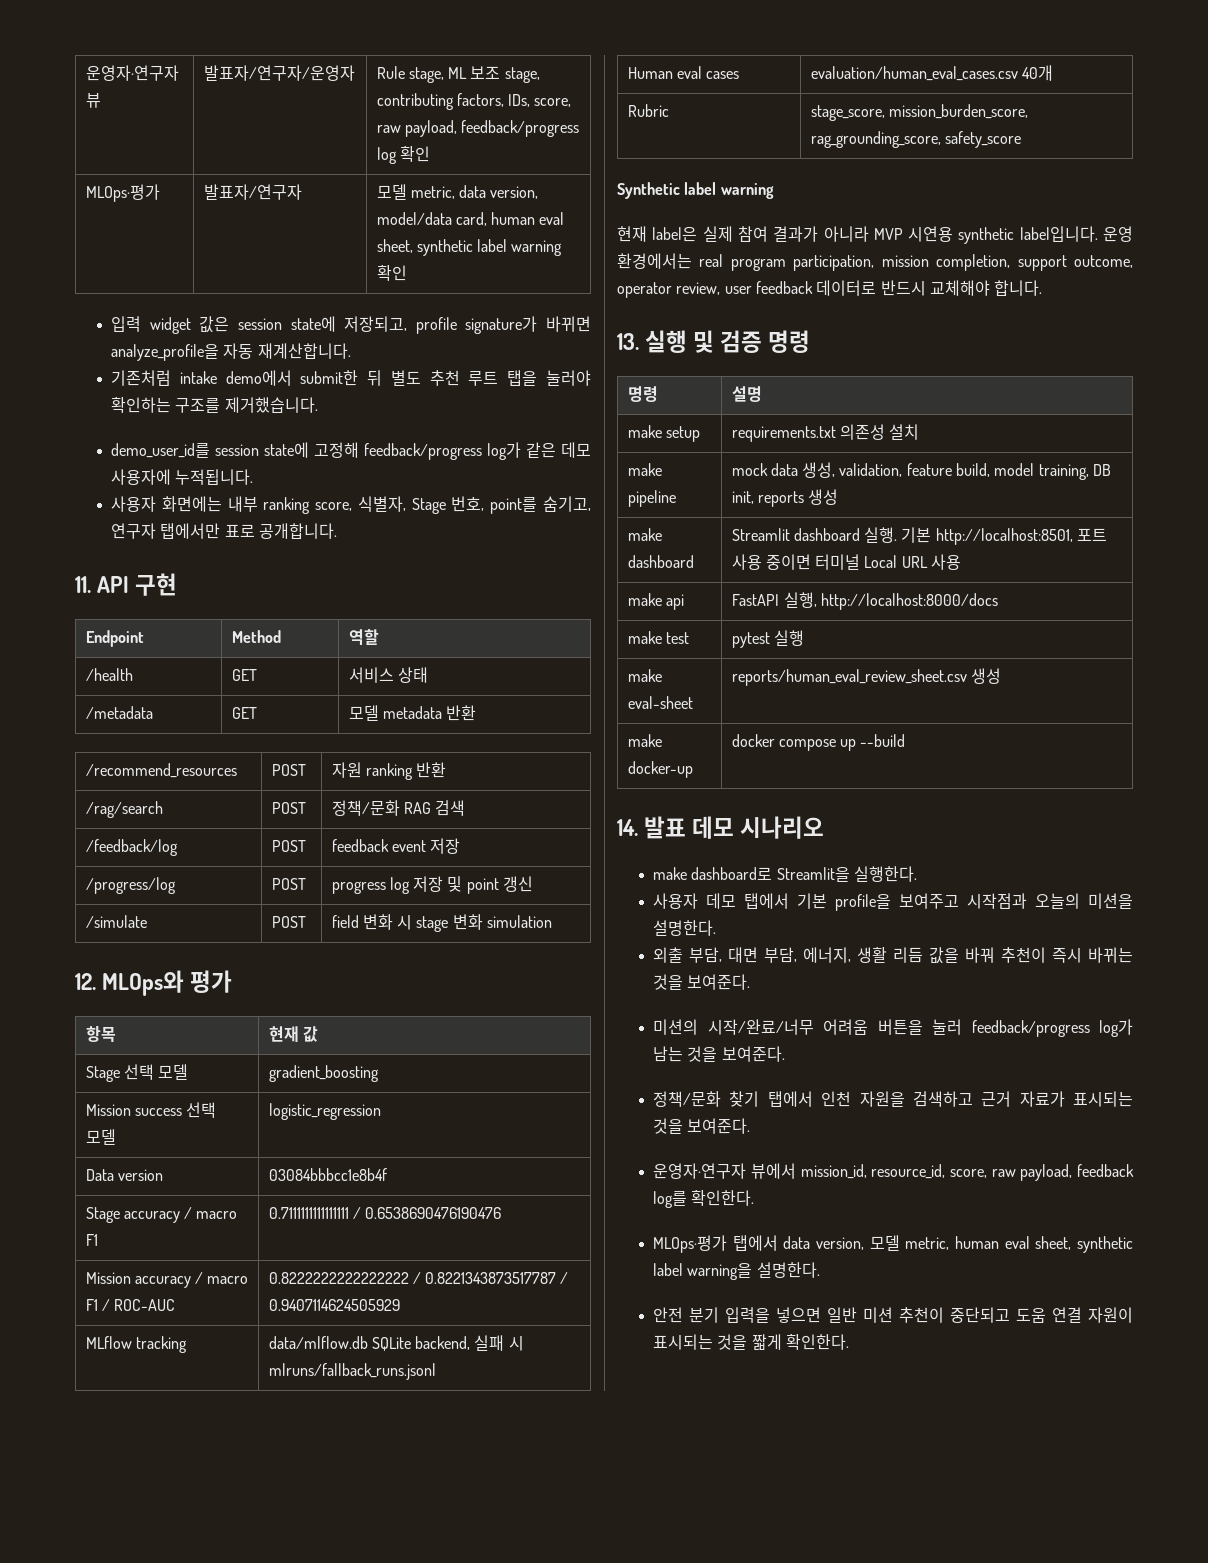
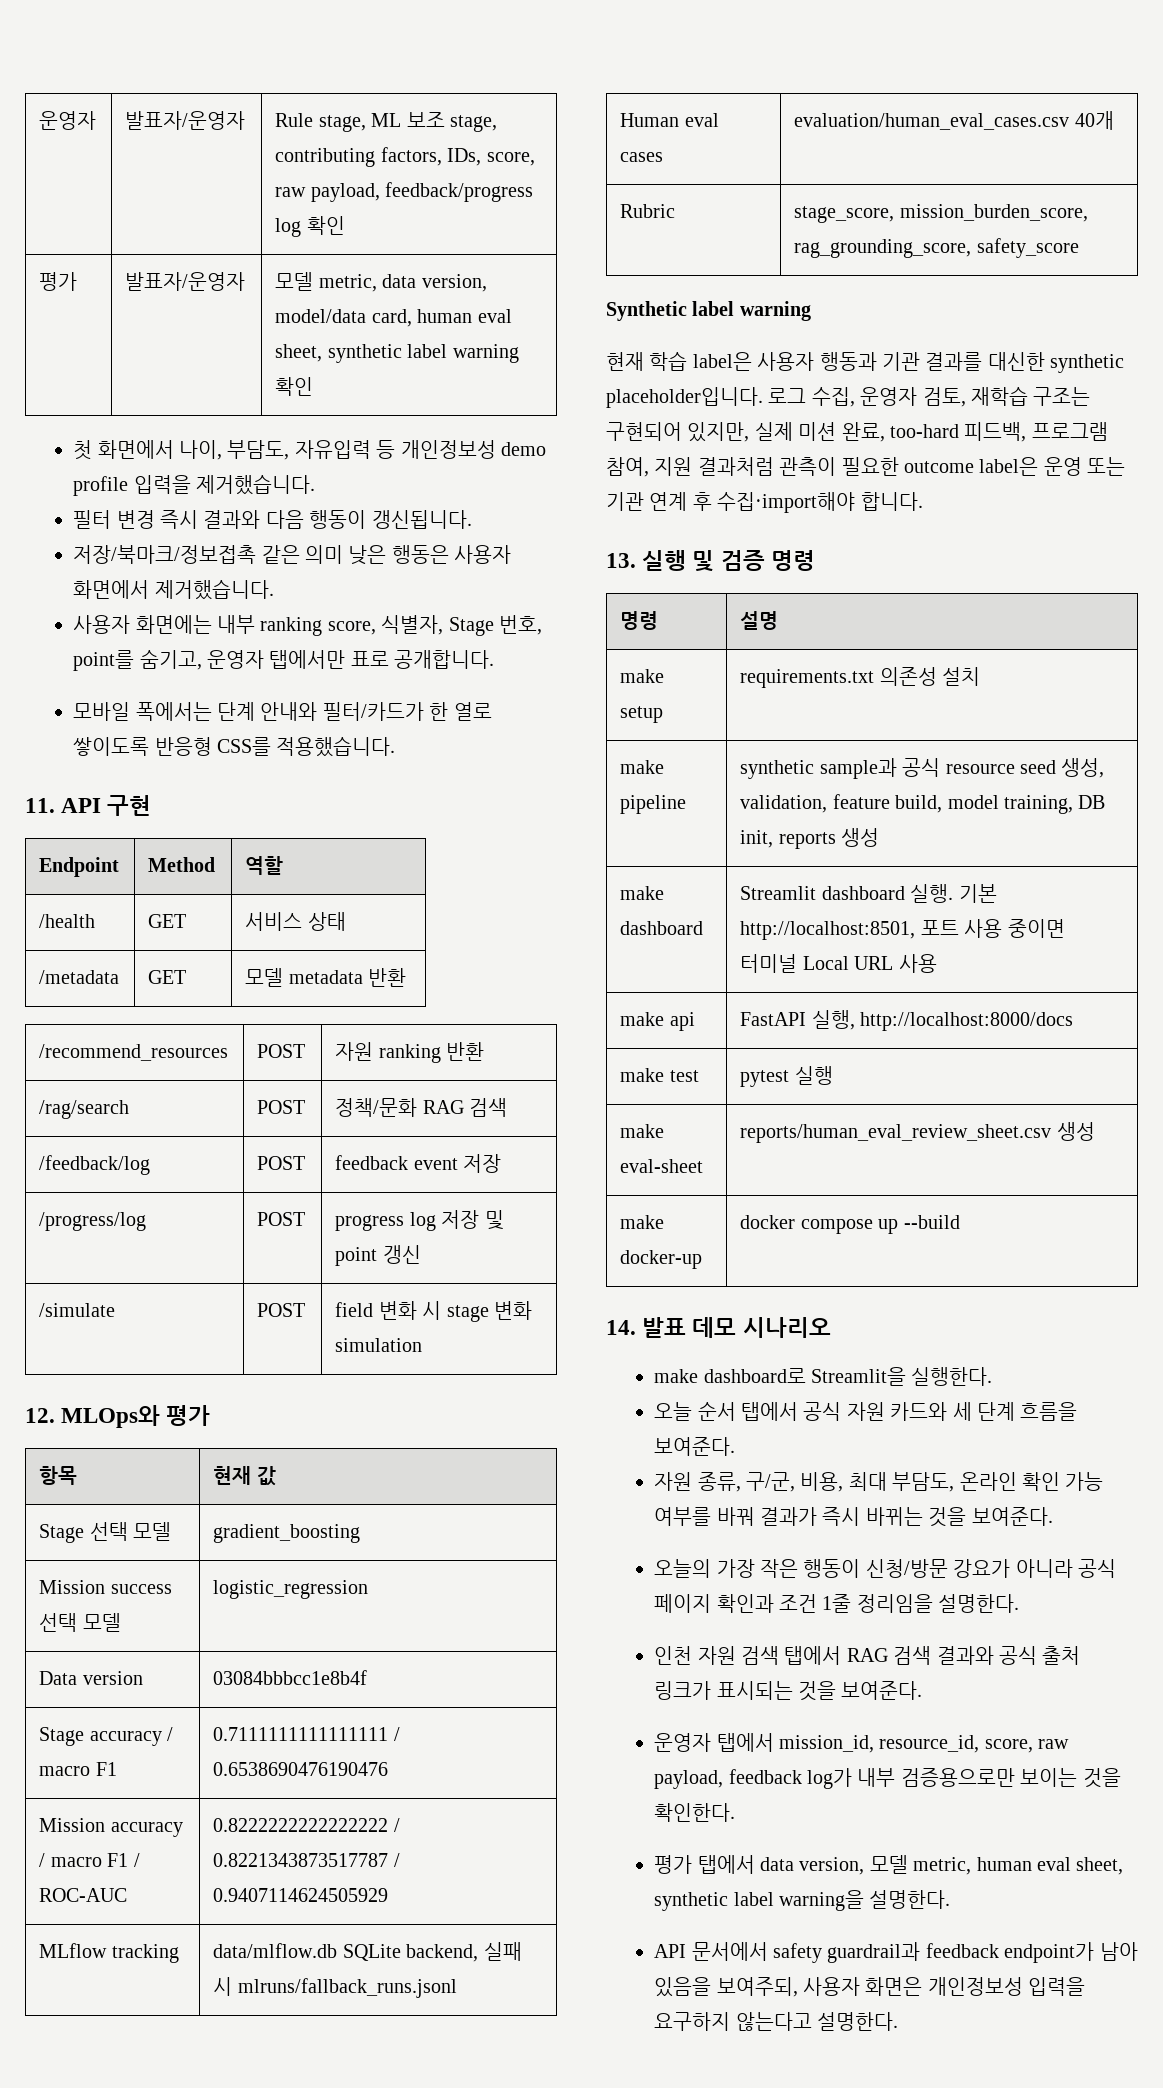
- 운영자·연구자 뷰 | 발표자/연구자/운영자 | Rule stage, ML 보조 stage, contributing factors, IDs, score, raw payload, feedback/progress log 확인
+ 운영자 | 발표자/운영자 | Rule stage, ML 보조 stage, contributing factors, IDs, score, raw payload, feedback/progress log 확인
- MLOps·평가 | 발표자/연구자 | 모델 metric, data version, model/data card, human eval sheet, synthetic label warning 확인
+ 평가 | 발표자/운영자 | 모델 metric, data version, model/data card, human eval sheet, synthetic label warning 확인
- 입력 widget 값은 session state에 저장되고, profile signature가 바뀌면 analyze_profile을 자동 재계산합니다.
- 기존처럼 intake demo에서 submit한 뒤 별도 추천 루트 탭을 눌러야 확인하는 구조를 제거했습니다.
- demo_user_id를 session state에 고정해 feedback/progress log가 같은 데모 사용자에 누적됩니다.
+ 첫 화면에서 나이, 부담도, 자유입력 등 개인정보성 demo profile 입력을 제거했습니다.
+ 필터 변경 즉시 결과와 다음 행동이 갱신됩니다.
+ 저장/북마크/정보접촉 같은 의미 낮은 행동은 사용자 화면에서 제거했습니다.
- 사용자 화면에는 내부 ranking score, 식별자, Stage 번호, point를 숨기고, 연구자 탭에서만 표로 공개합니다.
+ 사용자 화면에는 내부 ranking score, 식별자, Stage 번호, point를 숨기고, 운영자 탭에서만 표로 공개합니다.
+ 모바일 폭에서는 단계 안내와 필터/카드가 한 열로 쌓이도록 반응형 CSS를 적용했습니다.
- 현재 label은 실제 참여 결과가 아니라 MVP 시연용 synthetic label입니다. 운영 환경에서는 real program participation, mission completion, support outcome, operator review, user feedback 데이터로 반드시 교체해야 합니다.
+ 현재 학습 label은 사용자 행동과 기관 결과를 대신한 synthetic placeholder입니다. 로그 수집, 운영자 검토, 재학습 구조는 구현되어 있지만, 실제 미션 완료, too-hard 피드백, 프로그램 참여, 지원 결과처럼 관측이 필요한 outcome label은 운영 또는 기관 연계 후 수집·import해야 합니다.
- make pipeline | mock data 생성, validation, feature build, model training, DB init, reports 생성
+ make pipeline | synthetic sample과 공식 resource seed 생성, validation, feature build, model training, DB init, reports 생성
- 사용자 데모 탭에서 기본 profile을 보여주고 시작점과 오늘의 미션을 설명한다.
- 외출 부담, 대면 부담, 에너지, 생활 리듬 값을 바꿔 추천이 즉시 바뀌는 것을 보여준다.
- 미션의 시작/완료/너무 어려움 버튼을 눌러 feedback/progress log가 남는 것을 보여준다.
- 정책/문화 찾기 탭에서 인천 자원을 검색하고 근거 자료가 표시되는 것을 보여준다.
+ 오늘 순서 탭에서 공식 자원 카드와 세 단계 흐름을 보여준다.
+ 자원 종류, 구/군, 비용, 최대 부담도, 온라인 확인 가능 여부를 바꿔 결과가 즉시 바뀌는 것을 보여준다.
+ 오늘의 가장 작은 행동이 신청/방문 강요가 아니라 공식 페이지 확인과 조건 1줄 정리임을 설명한다.
+ 인천 자원 검색 탭에서 RAG 검색 결과와 공식 출처 링크가 표시되는 것을 보여준다.
- 운영자·연구자 뷰에서 mission_id, resource_id, score, raw payload, feedback log를 확인한다.
+ 운영자 탭에서 mission_id, resource_id, score, raw payload, feedback log가 내부 검증용으로만 보이는 것을 확인한다.
- MLOps·평가 탭에서 data version, 모델 metric, human eval sheet, synthetic label warning을 설명한다.
+ 평가 탭에서 data version, 모델 metric, human eval sheet, synthetic label warning을 설명한다.
- 안전 분기 입력을 넣으면 일반 미션 추천이 중단되고 도움 연결 자원이 표시되는 것을 짧게 확인한다.
+ API 문서에서 safety guardrail과 feedback endpoint가 남아 있음을 보여주되, 사용자 화면은 개인정보성 입력을 요구하지 않는다고 설명한다.

